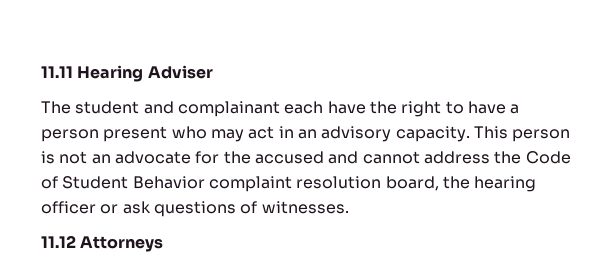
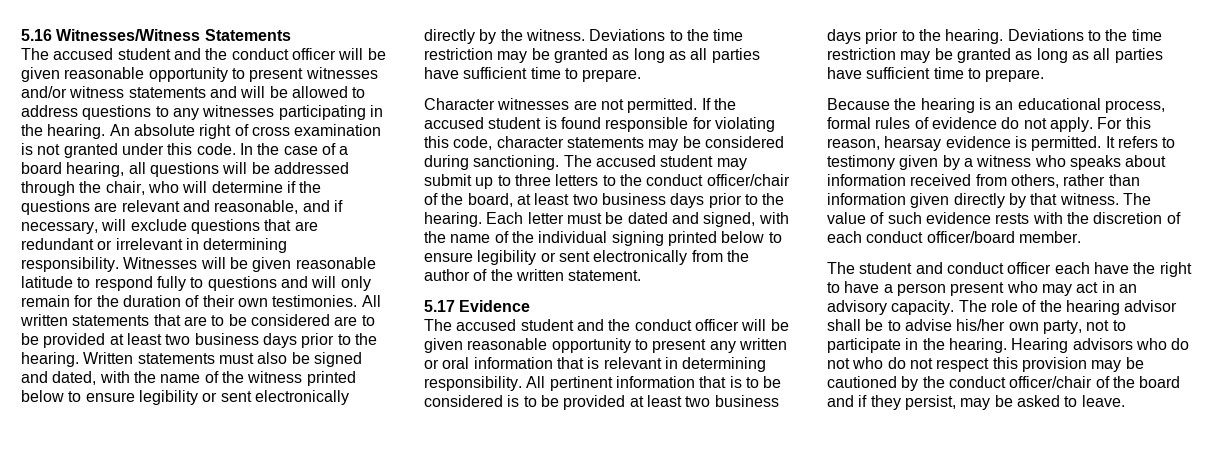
- 11.11 Hearing Adviser
+ 5.16 Witnesses/Witness Statements
+ The accused student and the conduct officer will be given reasonable opportunity to present witnesses and/or witness statements and will be allowed to address questions to any witnesses participating in the hearing. An absolute right of cross examination is not granted under this code. In the case of a board hearing, all questions will be addressed through the chair, who will determine if the questions are relevant and reasonable, and if necessary, will exclude questions that are redundant or irrelevant in determining responsibility. Witnesses will be given reasonable latitude to respond fully to questions and will only remain for the duration of their own testimonies. All written statements that are to be considered are to be provided at least two business days prior to the hearing. Written statements must also be signed and dated, with the name of the witness printed below to ensure legibility or sent electronically directly by the witness. Deviations to the time restriction may be granted as long as all parties have sufficient time to prepare.
+ Character witnesses are not permitted. If the accused student is found responsible for violating this code, character statements may be considered during sanctioning. The accused student may submit up to three letters to the conduct officer/chair of the board, at least two business days prior to the hearing. Each letter must be dated and signed, with the name of the individual signing printed below to ensure legibility or sent electronically from the author of the written statement.
+ 5.17 Evidence
+ The accused student and the conduct officer will be given reasonable opportunity to present any written or oral information that is relevant in determining responsibility. All pertinent information that is to be considered is to be provided at least two business days prior to the hearing. Deviations to the time restriction may be granted as long as all parties have sufficient time to prepare.
+ Because the hearing is an educational process, formal rules of evidence do not apply. For this reason, hearsay evidence is permitted. It refers to testimony given by a witness who speaks about information received from others, rather than information given directly by that witness. The value of such evidence rests with the discretion of each conduct officer/board member.
- The student and complainant each have the right to have a person present who may act in an advisory capacity.
+ The student and conduct officer each have the right to have a person present who may act in an advisory capacity.
- This person is not an advocate for the accused and cannot address the Code of Student Behavior complaint resolution board, the hearing officer or ask questions of witnesses.
- 11.12 Attorneys
+ The role of the hearing advisor shall be to advise his/her own party, not to participate in the hearing. Hearing advisors who do not who do not respect this provision may be cautioned by the conduct officer/chair of the board and if they persist, may be asked to leave.

